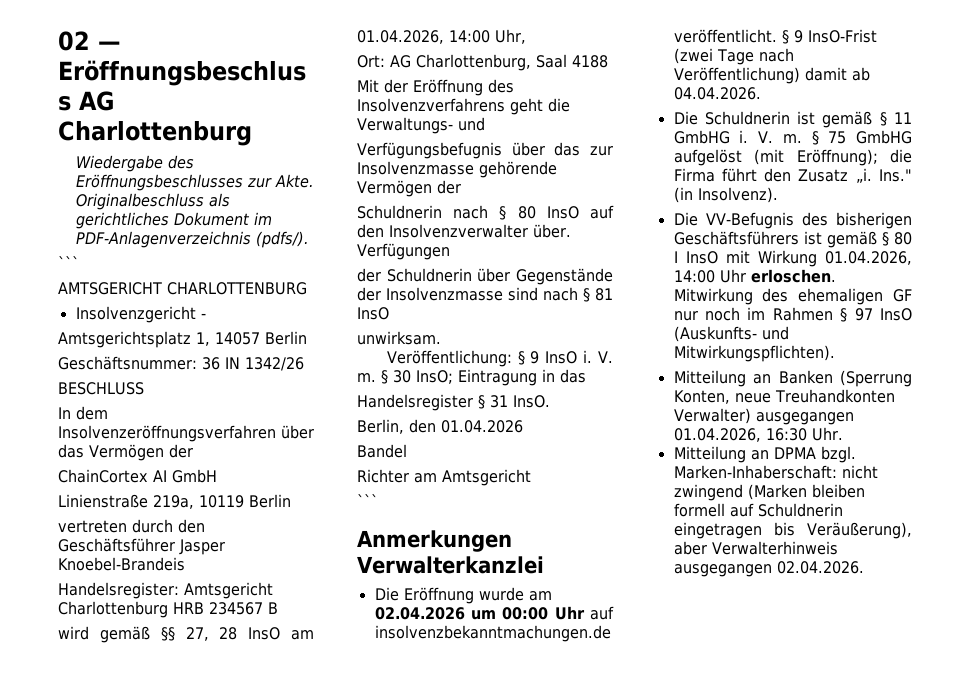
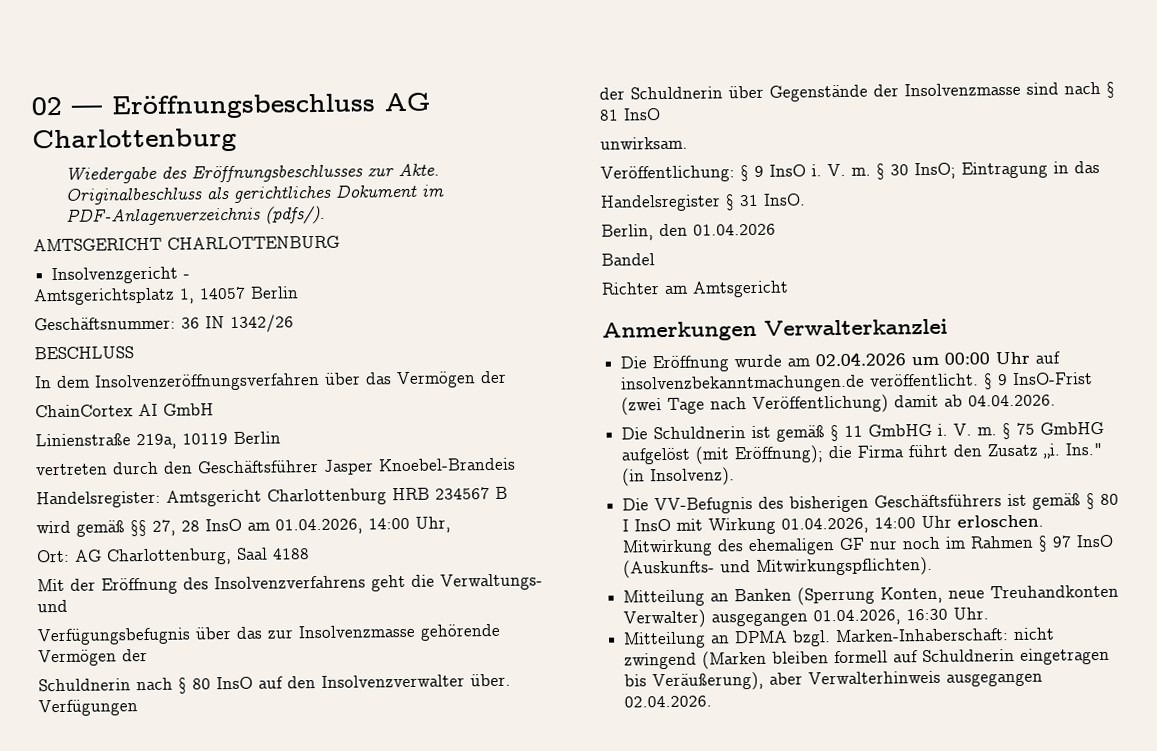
  Originalbeschluss als gerichtliches Dokument im PDF-Anlagenverzeichnis (pdfs/).
- ```
  Richter am Amtsgericht
- ```

